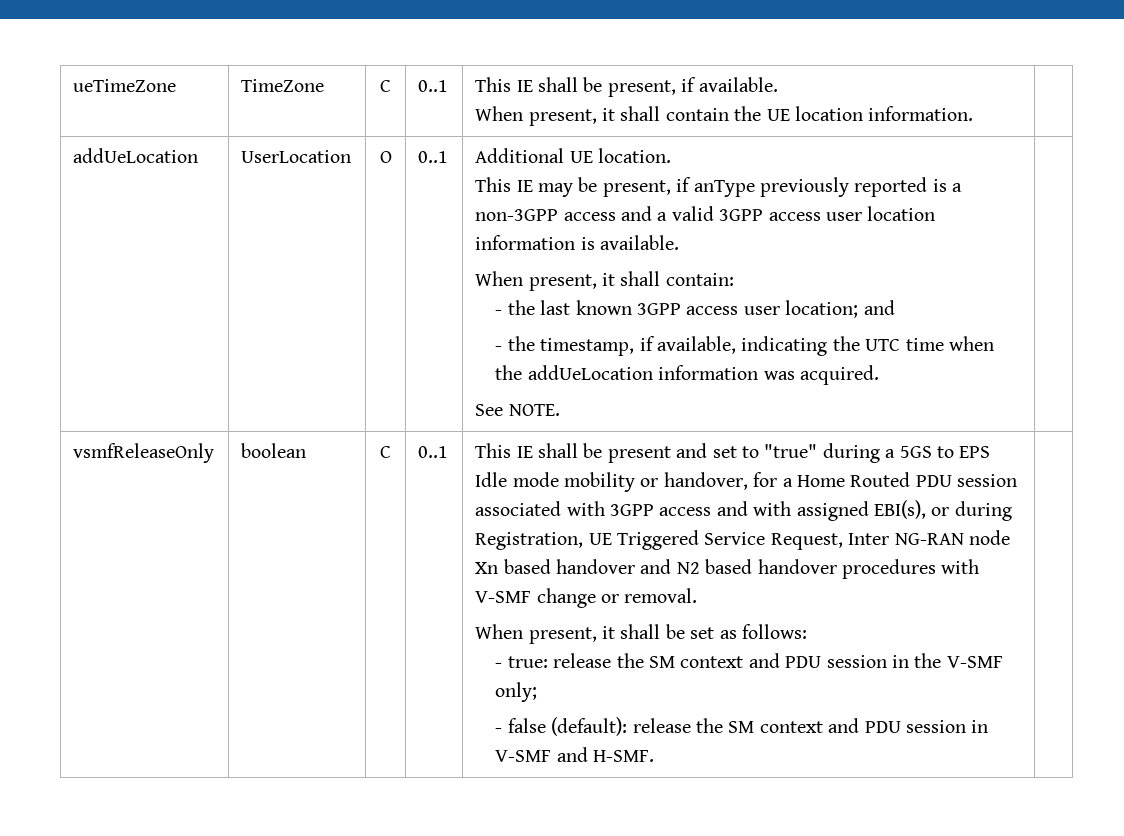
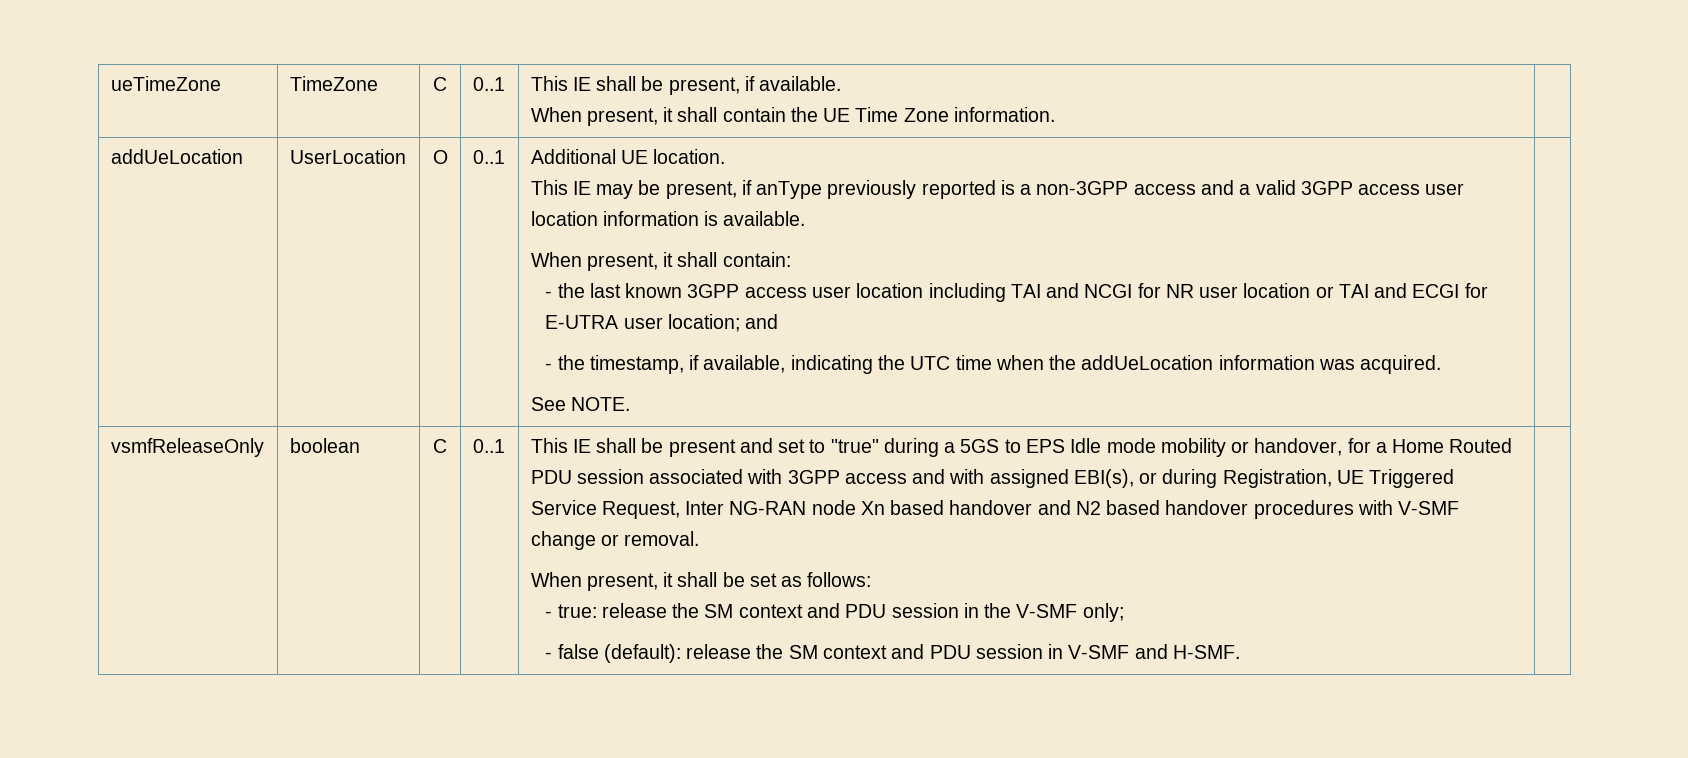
  ueTimeZone | TimeZone | C | 0..1 | This IE shall be present, if available.
- When present, it shall contain the UE location information. |
+ When present, it shall contain the UE Time Zone information. |
- - the last known 3GPP access user location; and
+ - the last known 3GPP access user location including TAI and NCGI for NR user location or TAI and ECGI for E-UTRA user location; and

